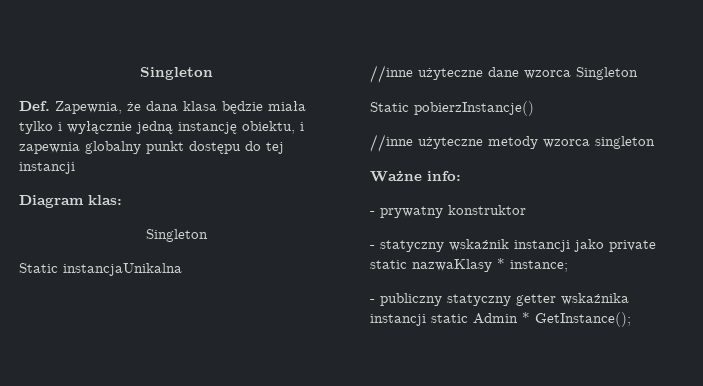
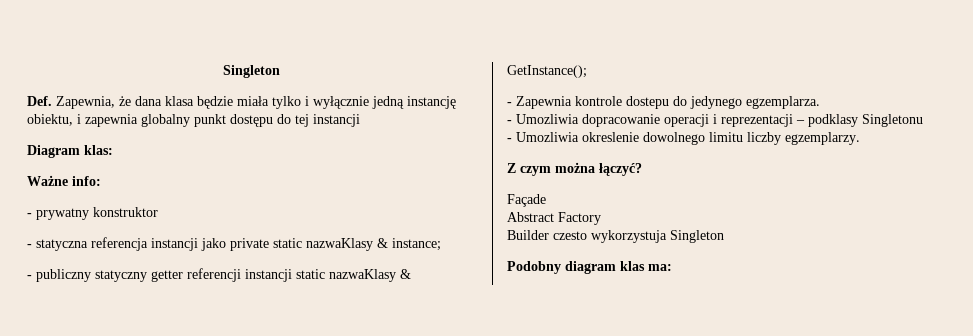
  Diagram klas:
- Singleton
- Static instancjaUnikalna
- //inne użyteczne dane wzorca Singleton
- Static pobierzInstancje()
- //inne użyteczne metody wzorca singleton
- - statyczny wskaźnik instancji jako private static nazwaKlasy * instance;
+ - statyczna referencja instancji jako private static nazwaKlasy & instance;
- - publiczny statyczny getter wskaźnika instancji static Admin * GetInstance();
+ - publiczny statyczny getter referencji instancji static nazwaKlasy & GetInstance();
+ - Zapewnia kontrole dostepu do jedynego egzemplarza.
+ - Umozliwia dopracowanie operacji i reprezentacji – podklasy Singletonu
+ - Umozliwia okreslenie dowolnego limitu liczby egzemplarzy.
+ Z czym można łączyć?
+ Façade
+ Abstract Factory
+ Builder czesto wykorzystuja Singleton
+ Podobny diagram klas ma:

